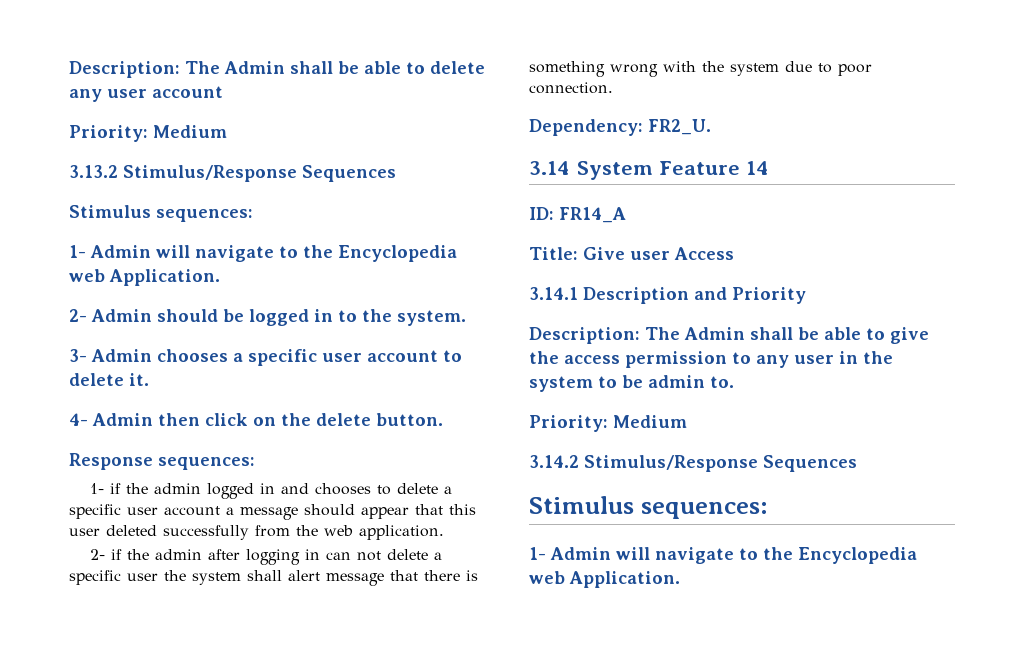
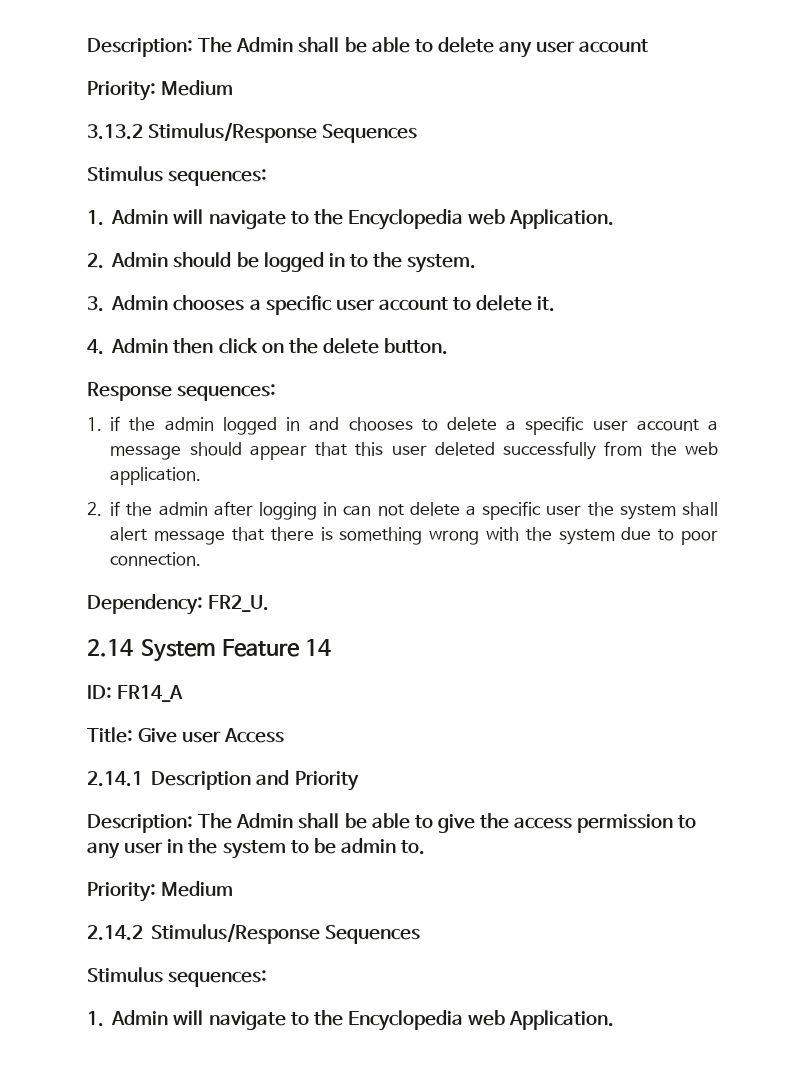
  3.13.2 Stimulus/Response Sequences
  Stimulus sequences:
- 1- Admin will navigate to the Encyclopedia web Application.
+ 1. Admin will navigate to the Encyclopedia web Application.
- 2- Admin should be logged in to the system.
+ 2. Admin should be logged in to the system.
- 3- Admin chooses a specific user account to delete it.
+ 3. Admin chooses a specific user account to delete it.
- 4- Admin then click on the delete button.
+ 4. Admin then click on the delete button.
- 1- if the admin logged in and chooses to delete a specific user account a message should appear that this user deleted successfully from the web application.
+ 1. if the admin logged in and chooses to delete a specific user account a message should appear that this user deleted successfully from the web application.
- 2- if the admin after logging in can not delete a specific user the system shall alert message that there is something wrong with the system due to poor connection.
+ 2. if the admin after logging in can not delete a specific user the system shall alert message that there is something wrong with the system due to poor connection.
- 3.14 System Feature 14
+ 2.14 System Feature 14
- 3.14.1 Description and Priority
+ 2.14.1 Description and Priority
- 3.14.2 Stimulus/Response Sequences
+ 2.14.2 Stimulus/Response Sequences
  Stimulus sequences:
- 1- Admin will navigate to the Encyclopedia web Application.
+ 1. Admin will navigate to the Encyclopedia web Application.

